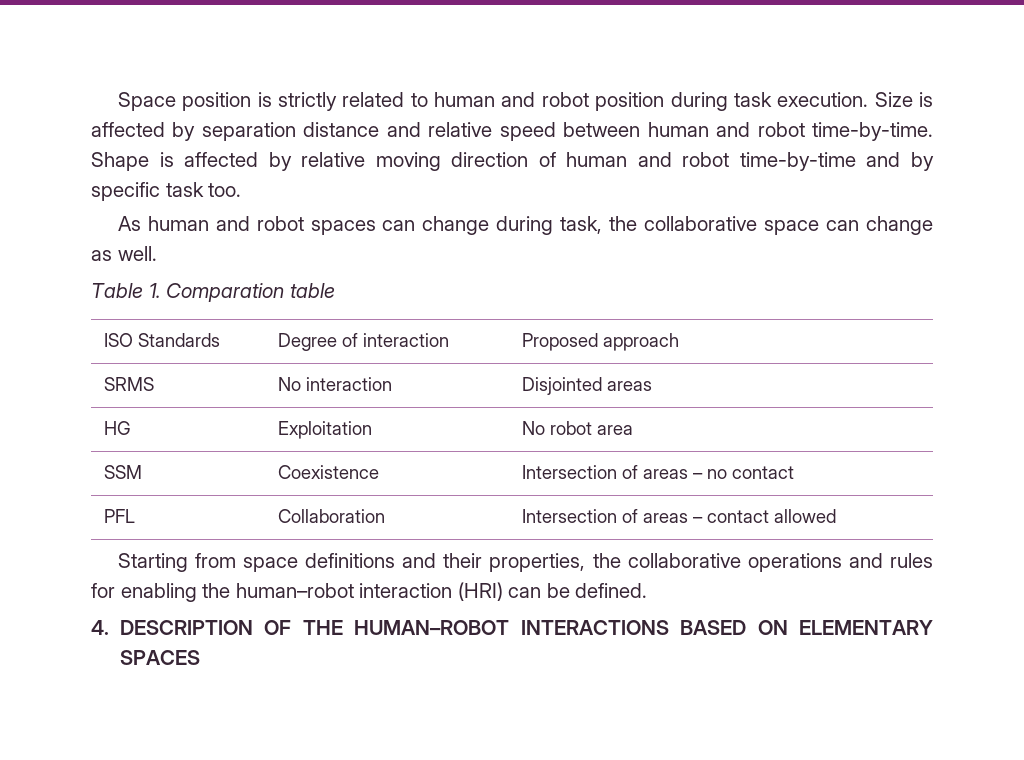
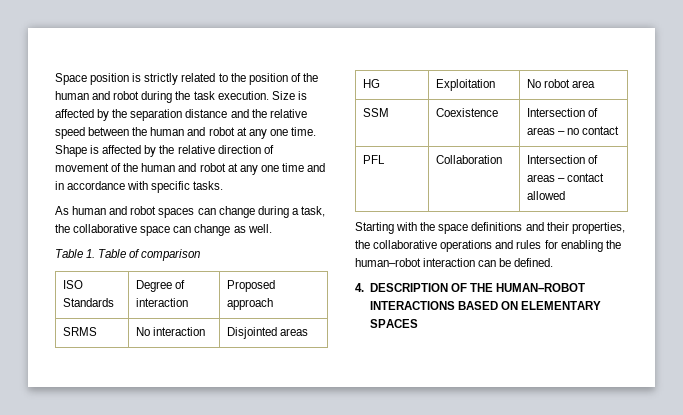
- Space position is strictly related to human and robot position during task execution.
+ Space position is strictly related to the position of the human and robot during the task execution.
- Size is affected by separation distance and relative speed between human and robot time-by-time. Shape is affected by relative moving direction of human and robot time-by-time and by specific task too.
+ Size is affected by the separation distance and the relative speed between the human and robot at any one time. Shape is affected by the relative direction of movement of the human and robot at any one time and in accordance with specific tasks.
- As human and robot spaces can change during task, the collaborative space can change as well.
+ As human and robot spaces can change during a task, the collaborative space can change as well.
- Table 1. Comparation table
+ Table 1. Table of comparison
- Starting from space definitions and their properties, the collaborative operations and rules for enabling the human–robot interaction (HRI) can be defined.
+ Starting with the space definitions and their properties, the collaborative operations and rules for enabling the human–robot interaction can be defined.

